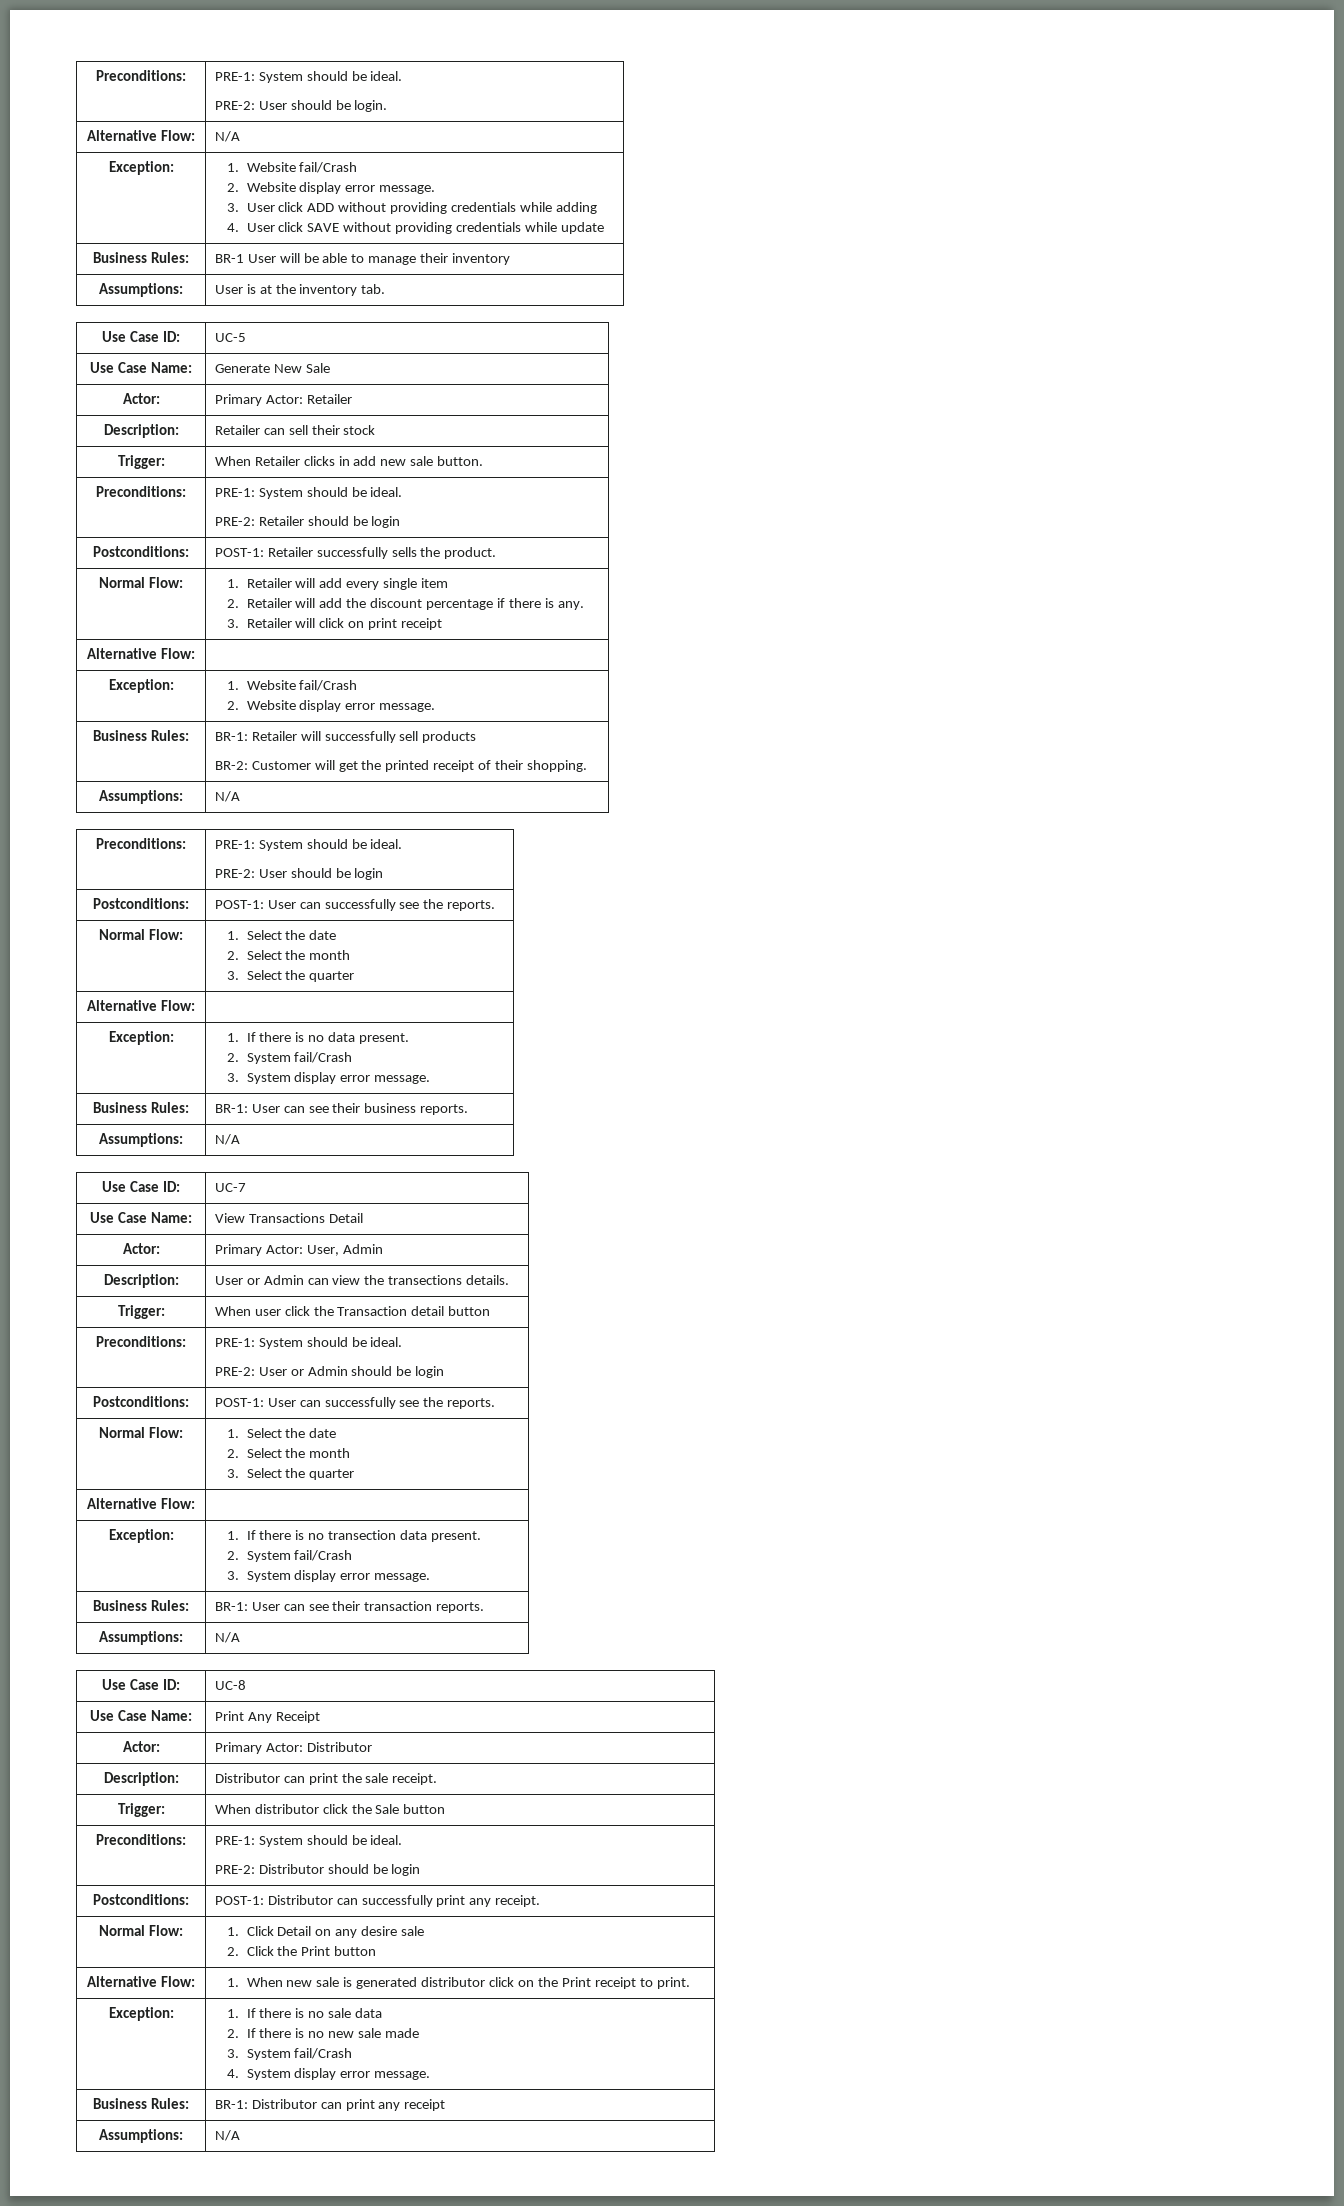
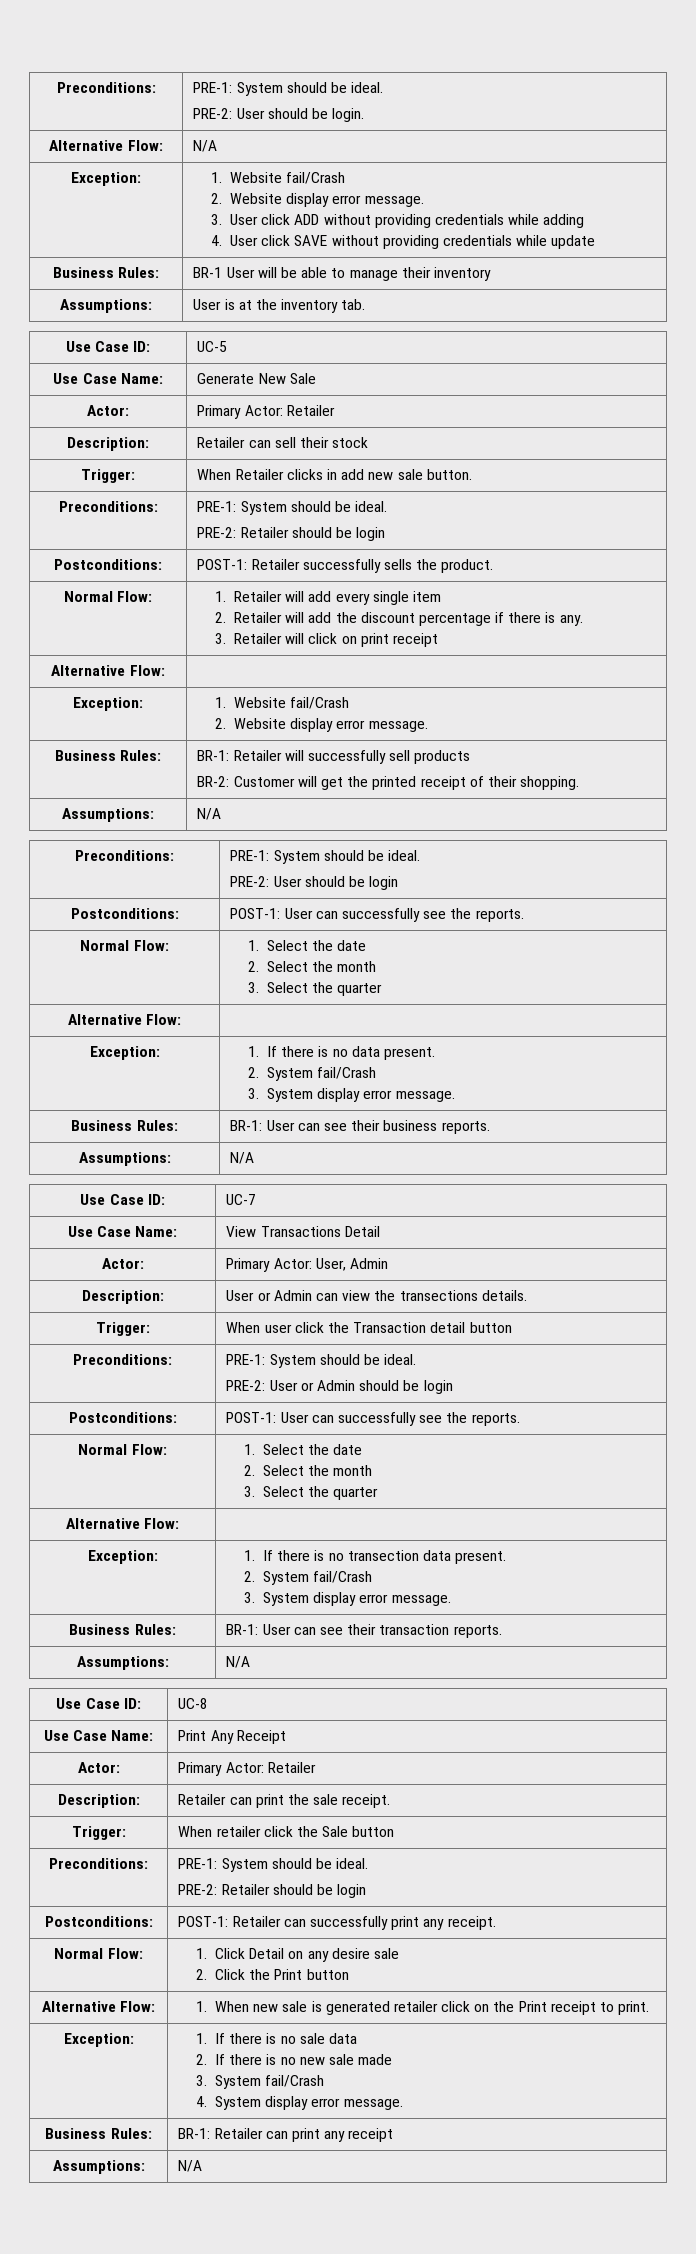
  Use Case Name: | Print Any Receipt
- Actor: | Primary Actor: Distributor
- Description: | Distributor can print the sale receipt.
+ Actor: | Primary Actor: Retailer
+ Description: | Retailer can print the sale receipt.
- Trigger: | When distributor click the Sale button
+ Trigger: | When retailer click the Sale button
  Preconditions: | PRE-1: System should be ideal.
- PRE-2: Distributor should be login
- Postconditions: | POST-1: Distributor can successfully print any receipt.
+ PRE-2: Retailer should be login
+ Postconditions: | POST-1: Retailer can successfully print any receipt.
- Alternative Flow: | 1. When new sale is generated distributor click on the Print receipt to print.
+ Alternative Flow: | 1. When new sale is generated retailer click on the Print receipt to print.
- Business Rules: | BR-1: Distributor can print any receipt
+ Business Rules: | BR-1: Retailer can print any receipt

